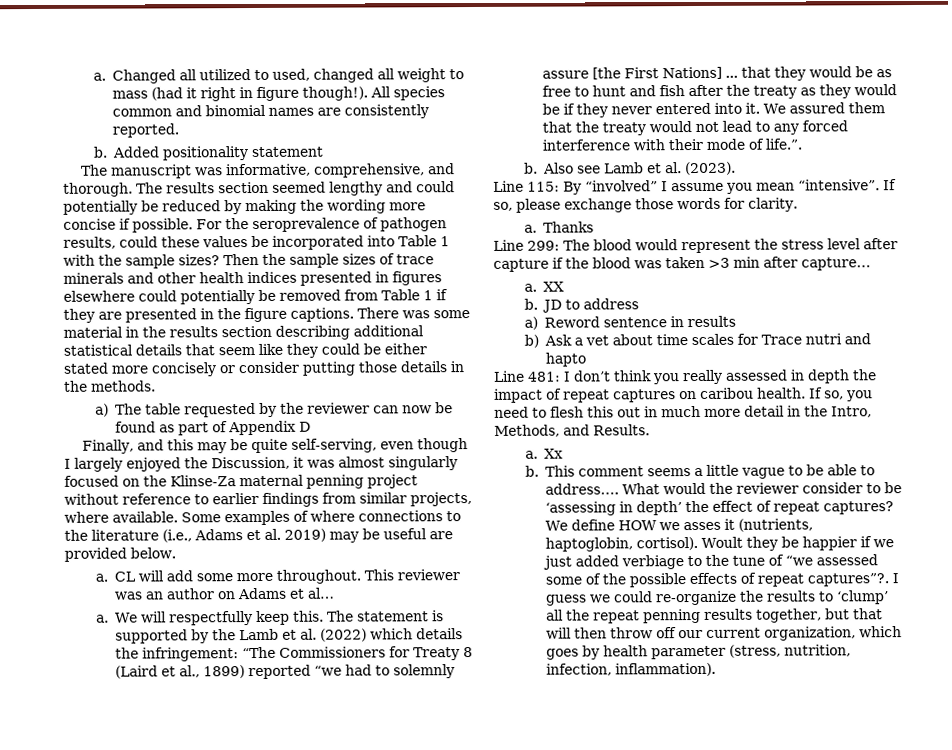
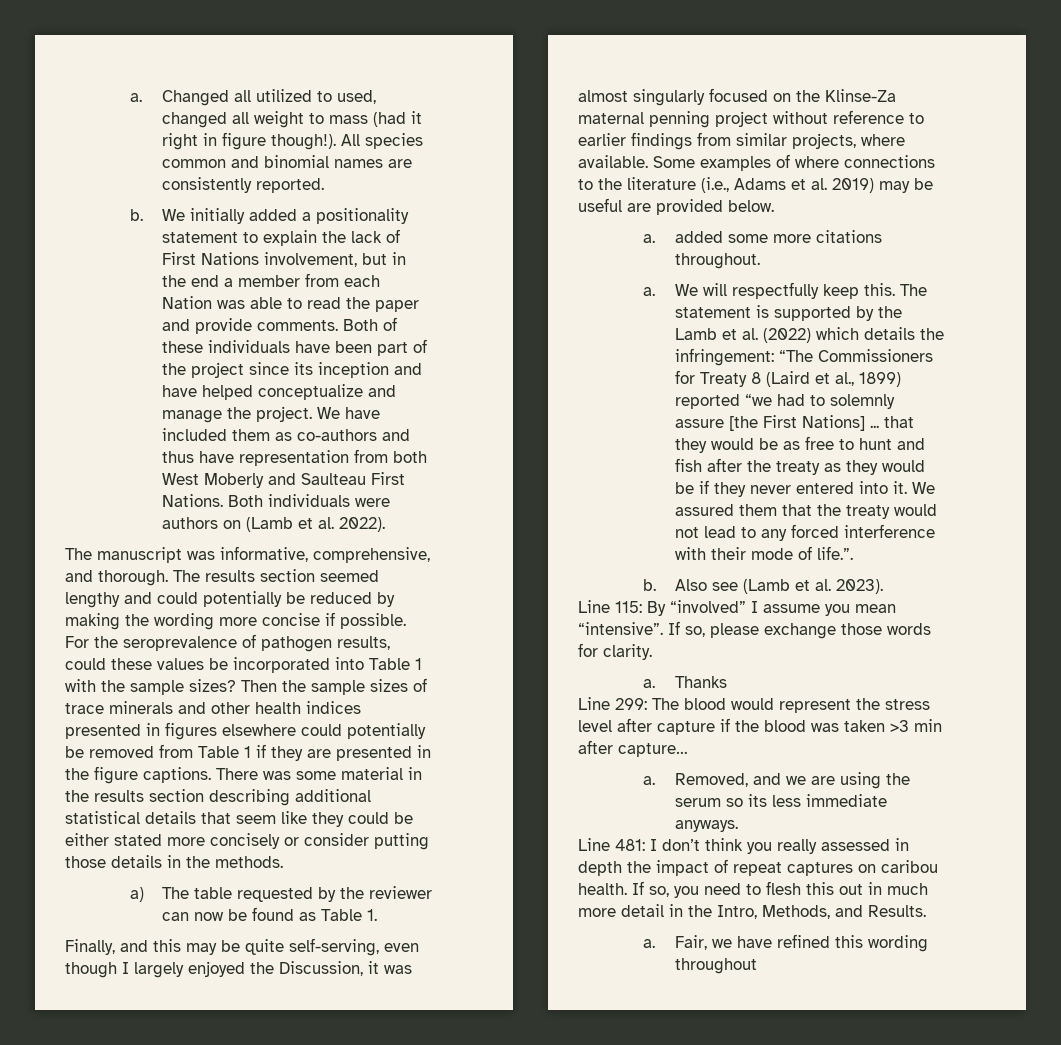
- Added positionality statement
+ We initially added a positionality statement to explain the lack of First Nations involvement, but in the end a member from each Nation was able to read the paper and provide comments. Both of these individuals have been part of the project since its inception and have helped conceptualize and manage the project. We have included them as co-authors and thus have representation from both West Moberly and Saulteau First Nations. Both individuals were authors on (Lamb et al. 2022).
- a) The table requested by the reviewer can now be found as part of Appendix D
+ a) The table requested by the reviewer can now be found as Table 1.
- a. CL will add some more throughout. This reviewer was an author on Adams et al…
+ a. added some more citations throughout.
- Also see Lamb et al. (2023).
+ Also see (Lamb et al. 2023).
- XX
- b. JD to address
- a) Reword sentence in results
- b) Ask a vet about time scales for Trace nutri and hapto
+ Removed, and we are using the serum so its less immediate anyways.
- Xx
- b. This comment seems a little vague to be able to address…. What would the reviewer consider to be ‘assessing in depth’ the effect of repeat captures? We define HOW we asses it (nutrients, haptoglobin, cortisol). Woult they be happier if we just added verbiage to the tune of “we assessed some of the possible effects of repeat captures”?. I guess we could re-organize the results to ‘clump’ all the repeat penning results together, but that will then throw off our current organization, which goes by health parameter (stress, nutrition, infection, inflammation).
+ Fair, we have refined this wording throughout

